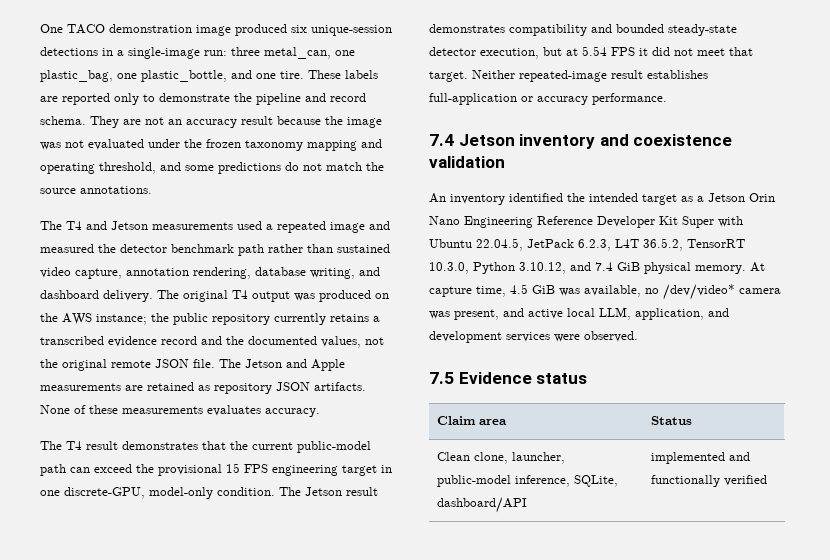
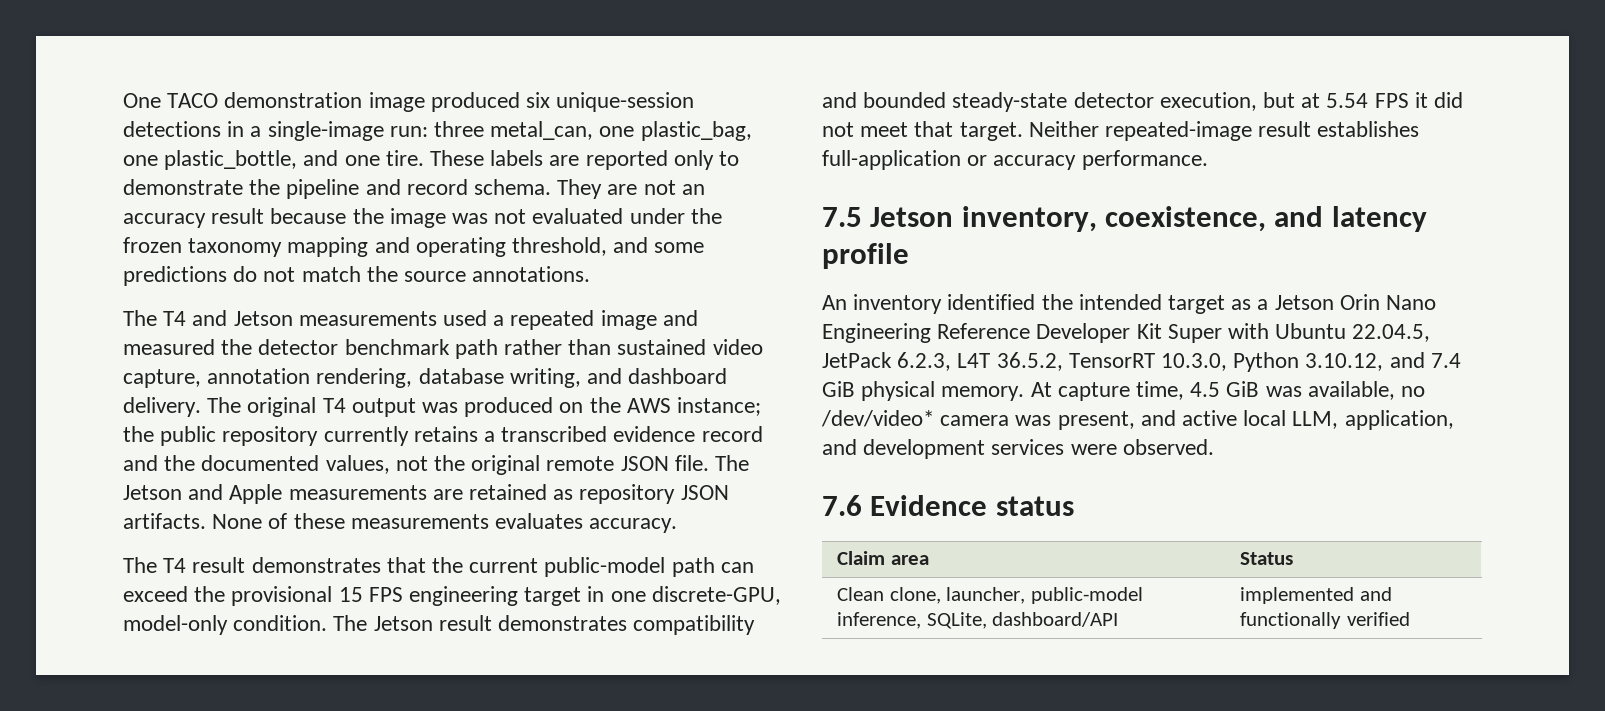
- 7.4 Jetson inventory and coexistence validation
+ 7.5 Jetson inventory, coexistence, and latency profile
- 7.5 Evidence status
+ 7.6 Evidence status

